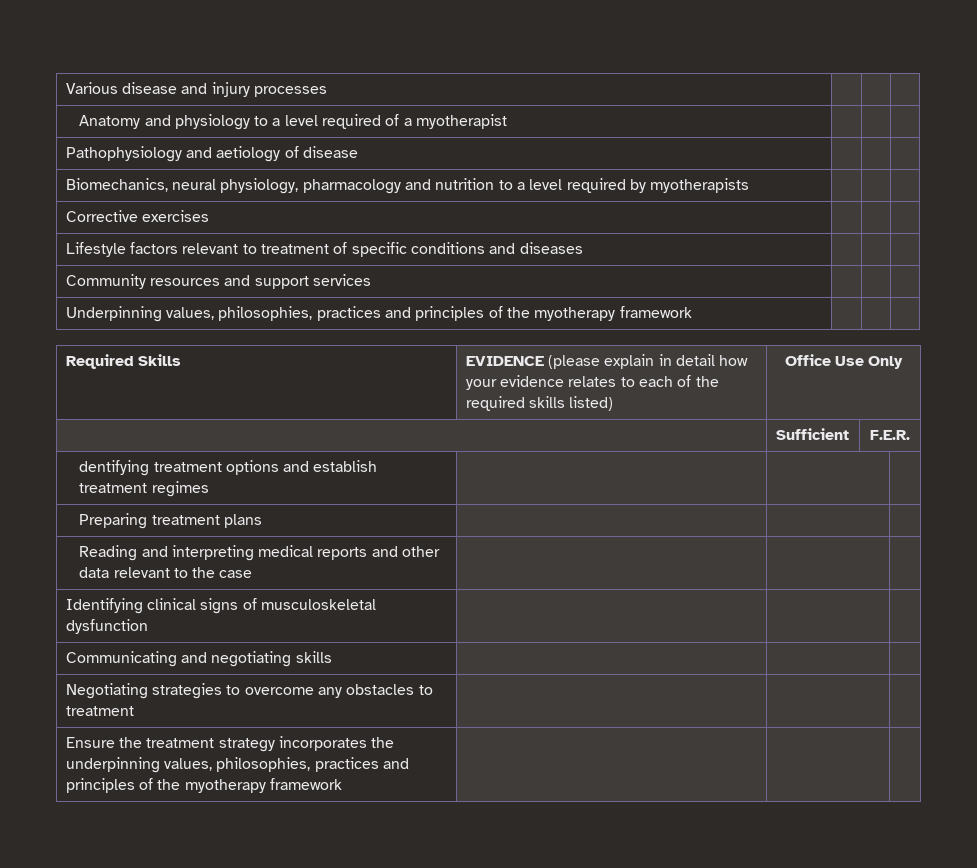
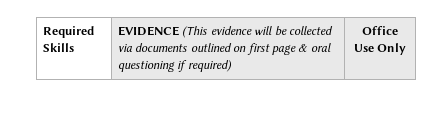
- Various disease and injury processes | | |
- Anatomy and physiology to a level required of a myotherapist | | |
- Pathophysiology and aetiology of disease | | |
- Biomechanics, neural physiology, pharmacology and nutrition to a level required by myotherapists | | |
- Corrective exercises | | |
- Lifestyle factors relevant to treatment of specific conditions and diseases | | |
- Community resources and support services | | |
- Underpinning values, philosophies, practices and principles of the myotherapy framework | | |
- Required Skills | EVIDENCE (please explain in detail how your evidence relates to each of the required skills listed) | Office Use Only
- | Sufficient | F.E.R.
- dentifying treatment options and establish treatment regimes | | |
- Preparing treatment plans | | |
- Reading and interpreting medical reports and other data relevant to the case | | |
- Identifying clinical signs of musculoskeletal dysfunction | | |
- Communicating and negotiating skills | | |
- Negotiating strategies to overcome any obstacles to treatment | | |
- Ensure the treatment strategy incorporates the underpinning values, philosophies, practices and principles of the myotherapy framework | | |
+ Required Skills | EVIDENCE (This evidence will be collected via documents outlined on first page & oral questioning if required) | Office Use Only

